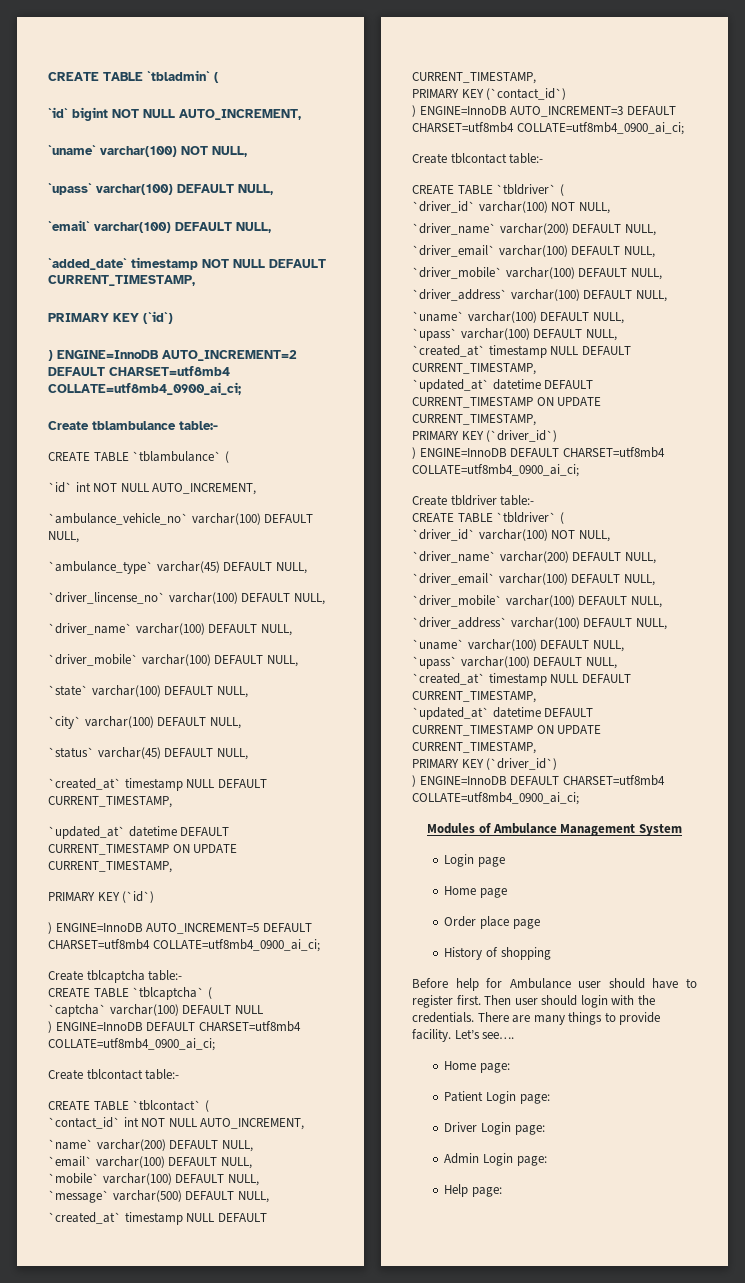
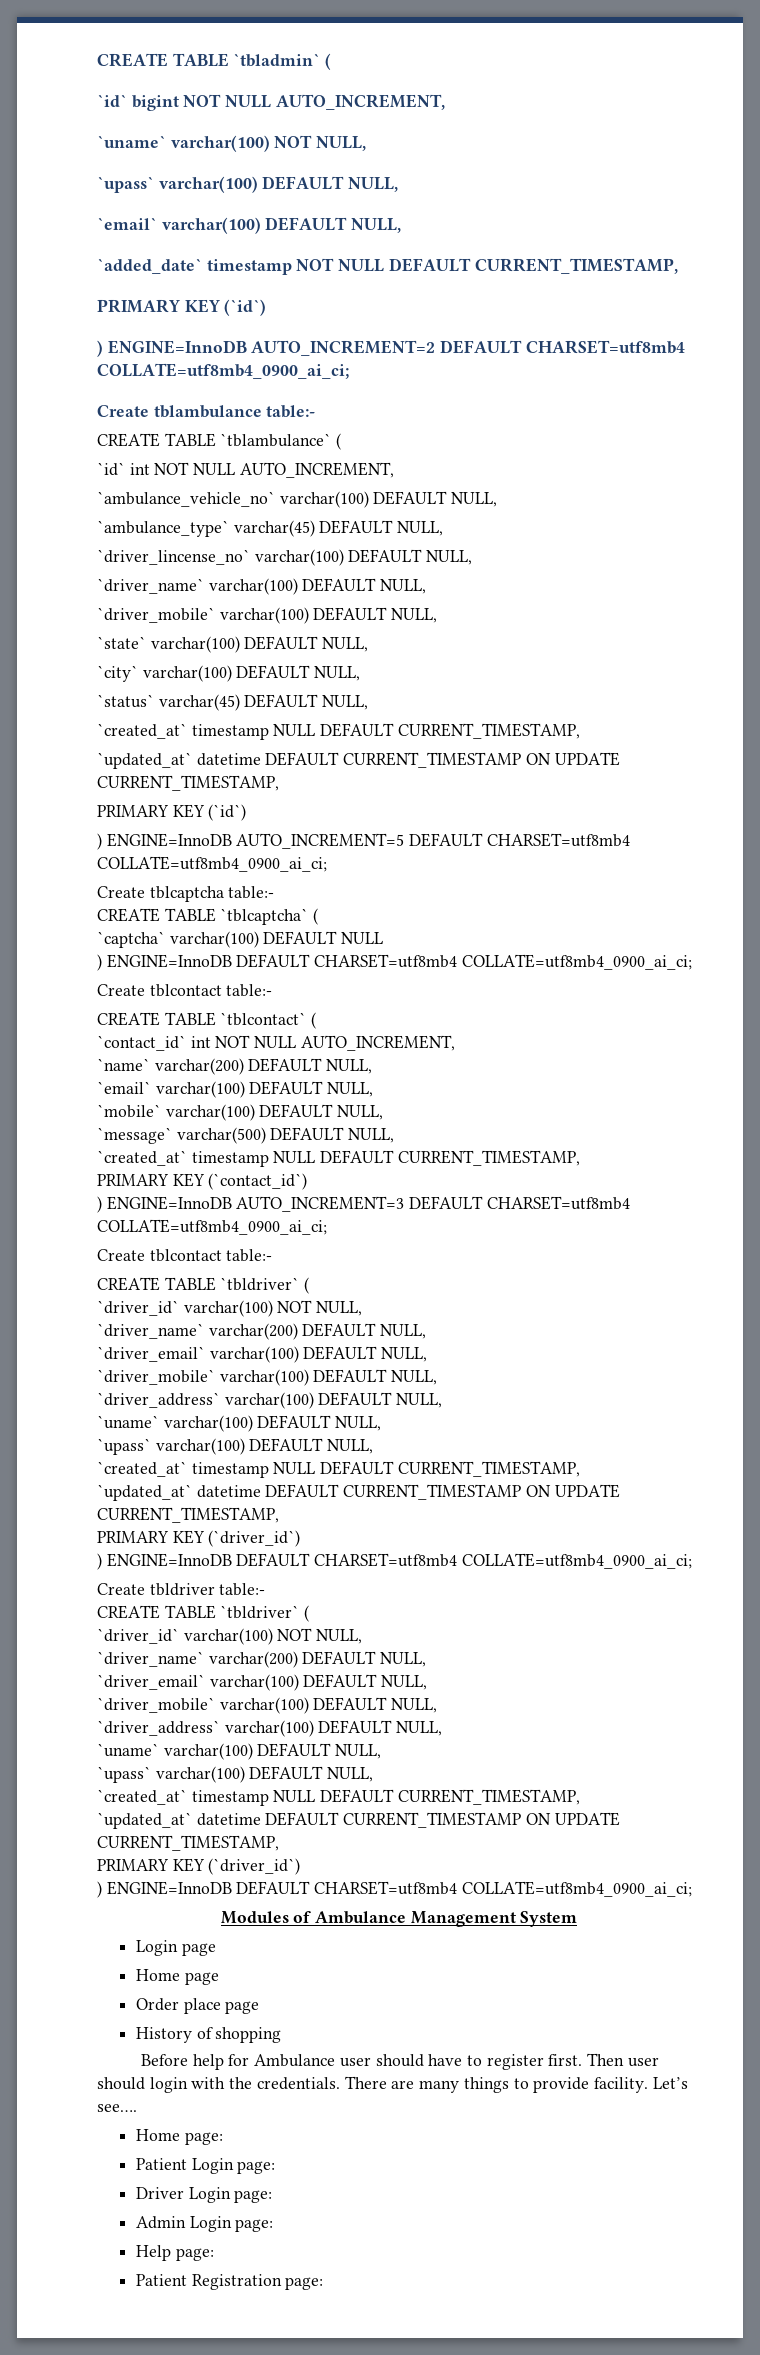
+ Patient Registration page:

